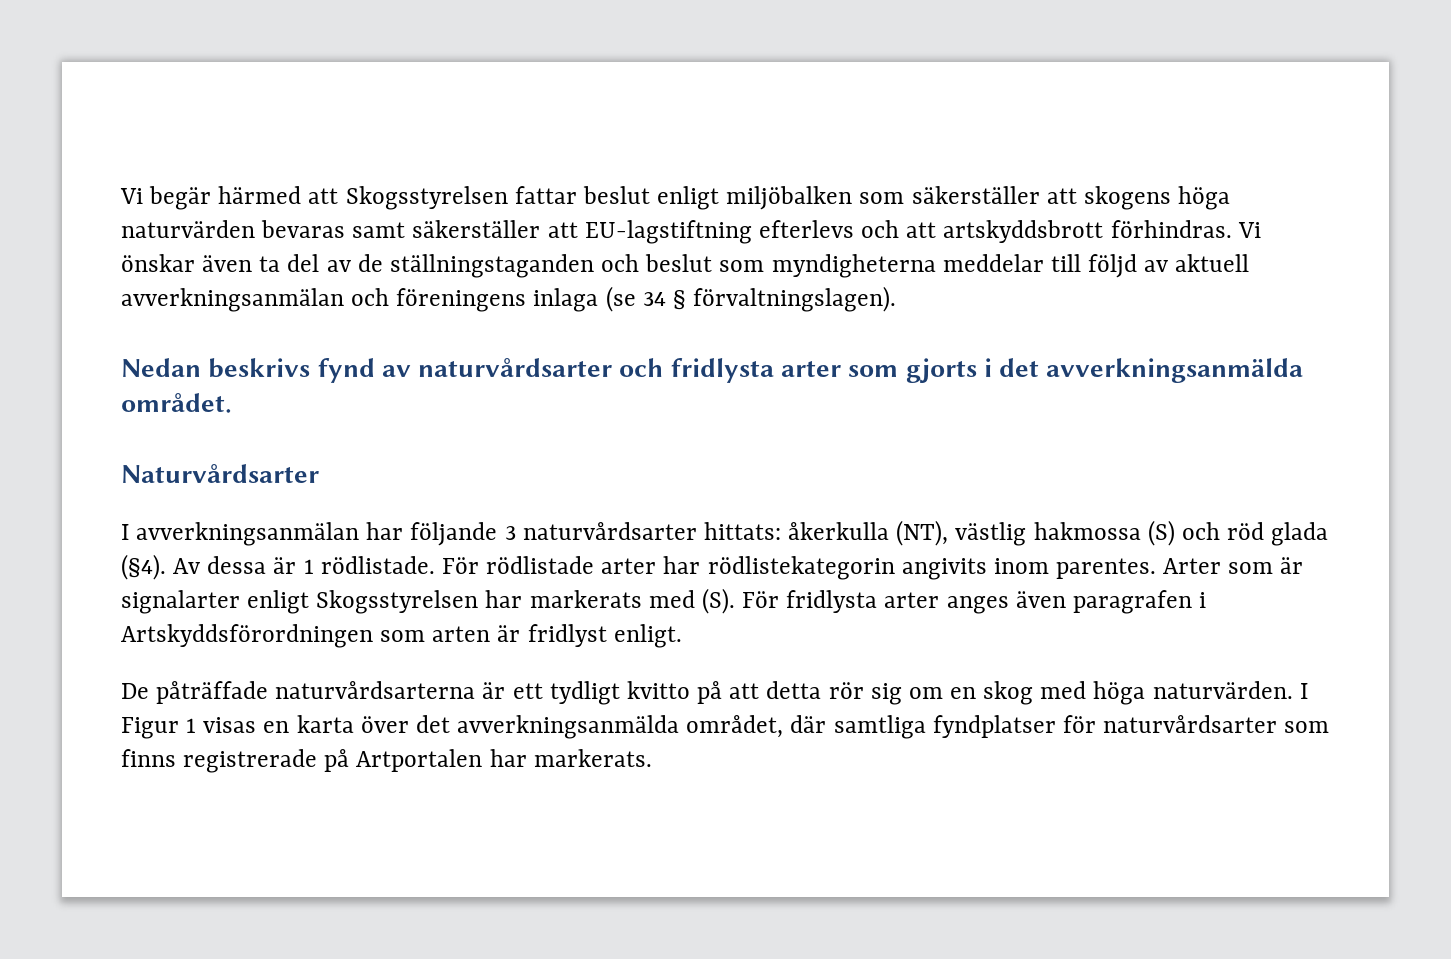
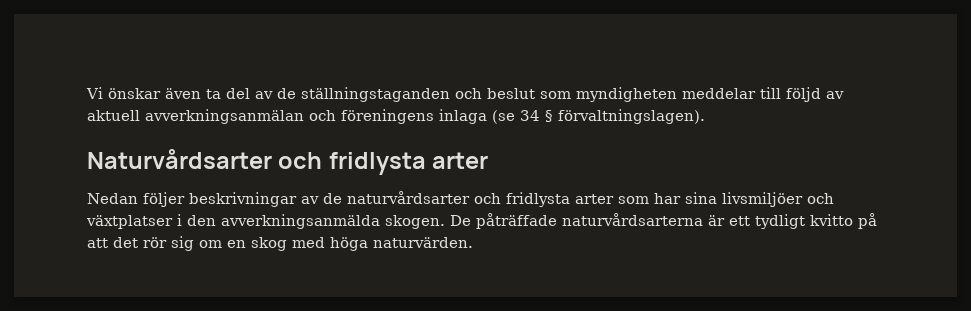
- Vi begär härmed att Skogsstyrelsen fattar beslut enligt miljöbalken som säkerställer att skogens höga naturvärden bevaras samt säkerställer att EU-lagstiftning efterlevs och att artskyddsbrott förhindras. Vi önskar även ta del av de ställningstaganden och beslut som myndigheterna meddelar till följd av aktuell avverkningsanmälan och föreningens inlaga (se 34 § förvaltningslagen).
+ Vi önskar även ta del av de ställningstaganden och beslut som myndigheten meddelar till följd av aktuell avverkningsanmälan och föreningens inlaga (se 34 § förvaltningslagen).
- Nedan beskrivs fynd av naturvårdsarter och fridlysta arter som gjorts i det avverkningsanmälda området.
- Naturvårdsarter
- I avverkningsanmälan har följande 3 naturvårdsarter hittats: åkerkulla (NT), västlig hakmossa (S) och röd glada (§4). Av dessa är 1 rödlistade. För rödlistade arter har rödlistekategorin angivits inom parentes. Arter som är signalarter enligt Skogsstyrelsen har markerats med (S). För fridlysta arter anges även paragrafen i Artskyddsförordningen som arten är fridlyst enligt.
- De påträffade naturvårdsarterna är ett tydligt kvitto på att detta rör sig om en skog med höga naturvärden. I Figur 1 visas en karta över det avverkningsanmälda området, där samtliga fyndplatser för naturvårdsarter som finns registrerade på Artportalen har markerats.
+ Naturvårdsarter och fridlysta arter
+ Nedan följer beskrivningar av de naturvårdsarter och fridlysta arter som har sina livsmiljöer och växtplatser i den avverkningsanmälda skogen. De påträffade naturvårdsarterna är ett tydligt kvitto på att det rör sig om en skog med höga naturvärden.

